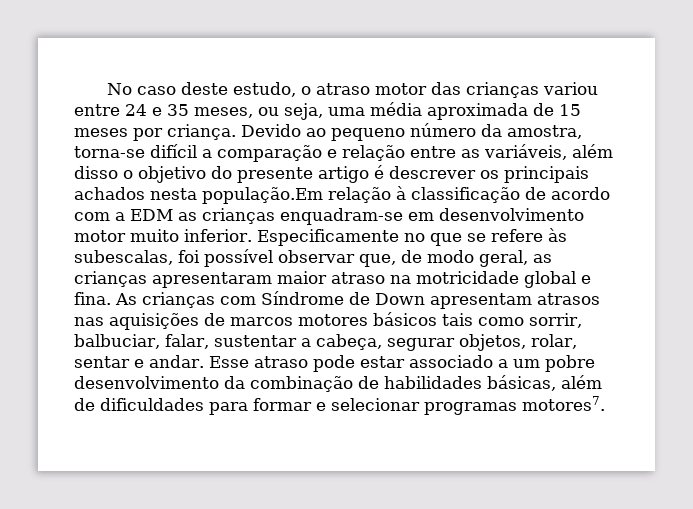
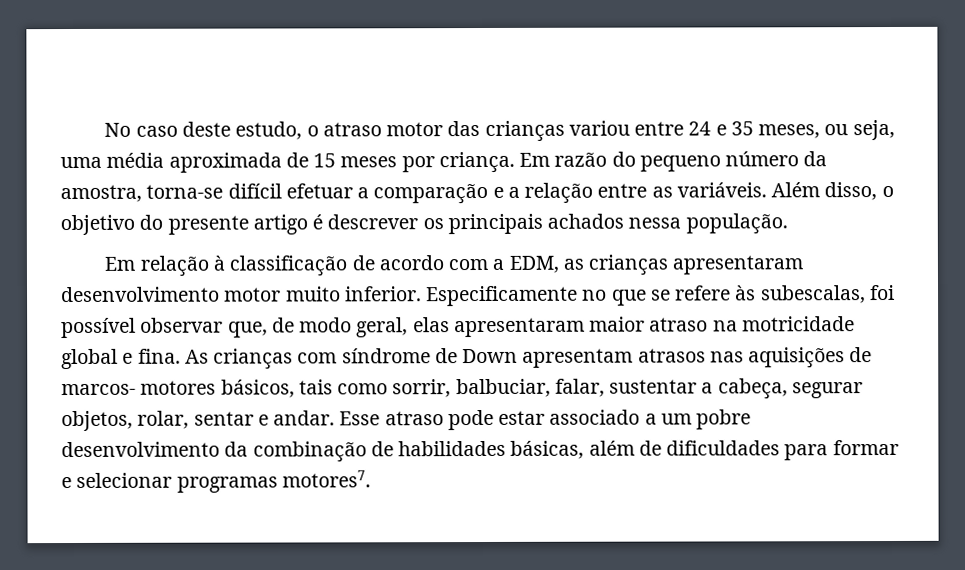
- Devido ao pequeno número da amostra, torna-se difícil a comparação e relação entre as variáveis, além disso o objetivo do presente artigo é descrever os principais achados nesta população.Em relação à classificação de acordo com a EDM as crianças enquadram-se em desenvolvimento motor muito inferior.
+ Em razão do pequeno número da amostra, torna-se difícil efetuar a comparação e a relação entre as variáveis. Além disso, o objetivo do presente artigo é descrever os principais achados nessa população.
+ Em relação à classificação de acordo com a EDM, as crianças apresentaram desenvolvimento motor muito inferior.
- Especificamente no que se refere às subescalas, foi possível observar que, de modo geral, as crianças apresentaram maior atraso na motricidade global e fina.
+ Especificamente no que se refere às subescalas, foi possível observar que, de modo geral, elas apresentaram maior atraso na motricidade global e fina.
- As crianças com Síndrome de Down apresentam atrasos nas aquisições de marcos motores básicos tais como sorrir, balbuciar, falar, sustentar a cabeça, segurar objetos, rolar, sentar e andar.
+ As crianças com síndrome de Down apresentam atrasos nas aquisições de marcos- motores básicos, tais como sorrir, balbuciar, falar, sustentar a cabeça, segurar objetos, rolar, sentar e andar.

